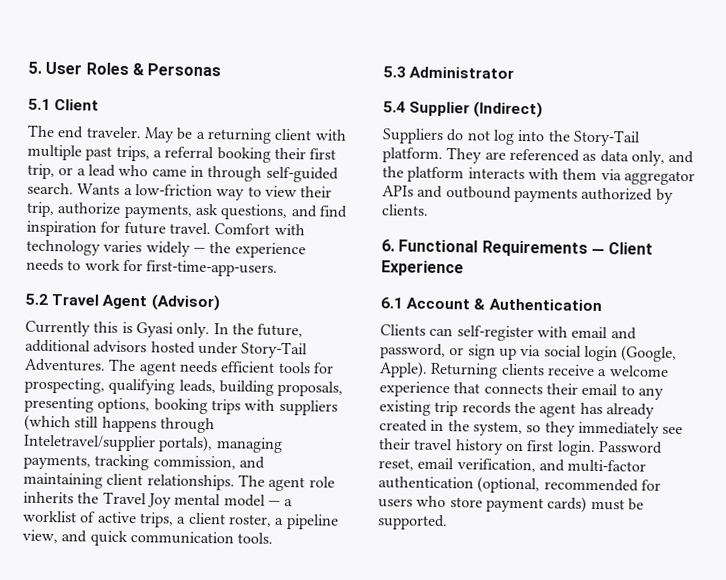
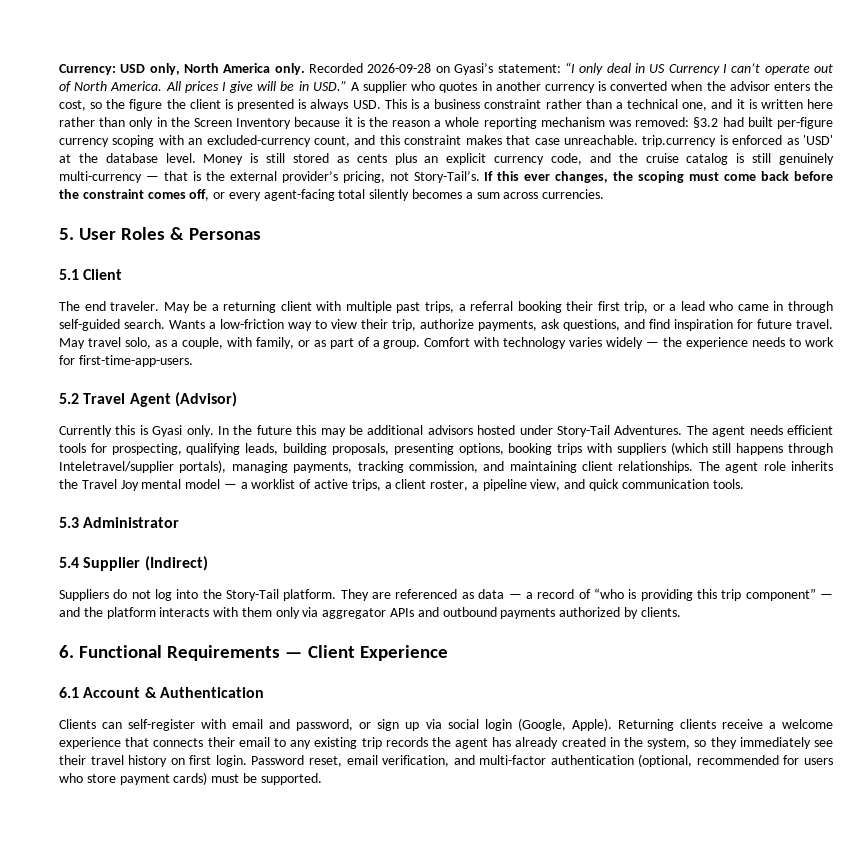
+ Currency: USD only, North America only. Recorded 2026-09-28 on Gyasi’s statement: “I only deal in US Currency I can’t operate out of North America. All prices I give will be in USD.” A supplier who quotes in another currency is converted when the advisor enters the cost, so the figure the client is presented is always USD. This is a business constraint rather than a technical one, and it is written here rather than only in the Screen Inventory because it is the reason a whole reporting mechanism was removed: §3.2 had built per-figure currency scoping with an excluded-currency count, and this constraint makes that case unreachable. trip.currency is enforced as 'USD' at the database level. Money is still stored as cents plus an explicit currency code, and the cruise catalog is still genuinely multi-currency — that is the external provider’s pricing, not Story-Tail’s. If this ever changes, the scoping must come back before the constraint comes off, or every agent-facing total silently becomes a sum across currencies.
+ May travel solo, as a couple, with family, or as part of a group.
- In the future, additional advisors hosted under Story-Tail Adventures.
+ In the future this may be additional advisors hosted under Story-Tail Adventures.
- They are referenced as data only, and the platform interacts with them via aggregator APIs and outbound payments authorized by clients.
+ They are referenced as data — a record of “who is providing this trip component” — and the platform interacts with them only via aggregator APIs and outbound payments authorized by clients.

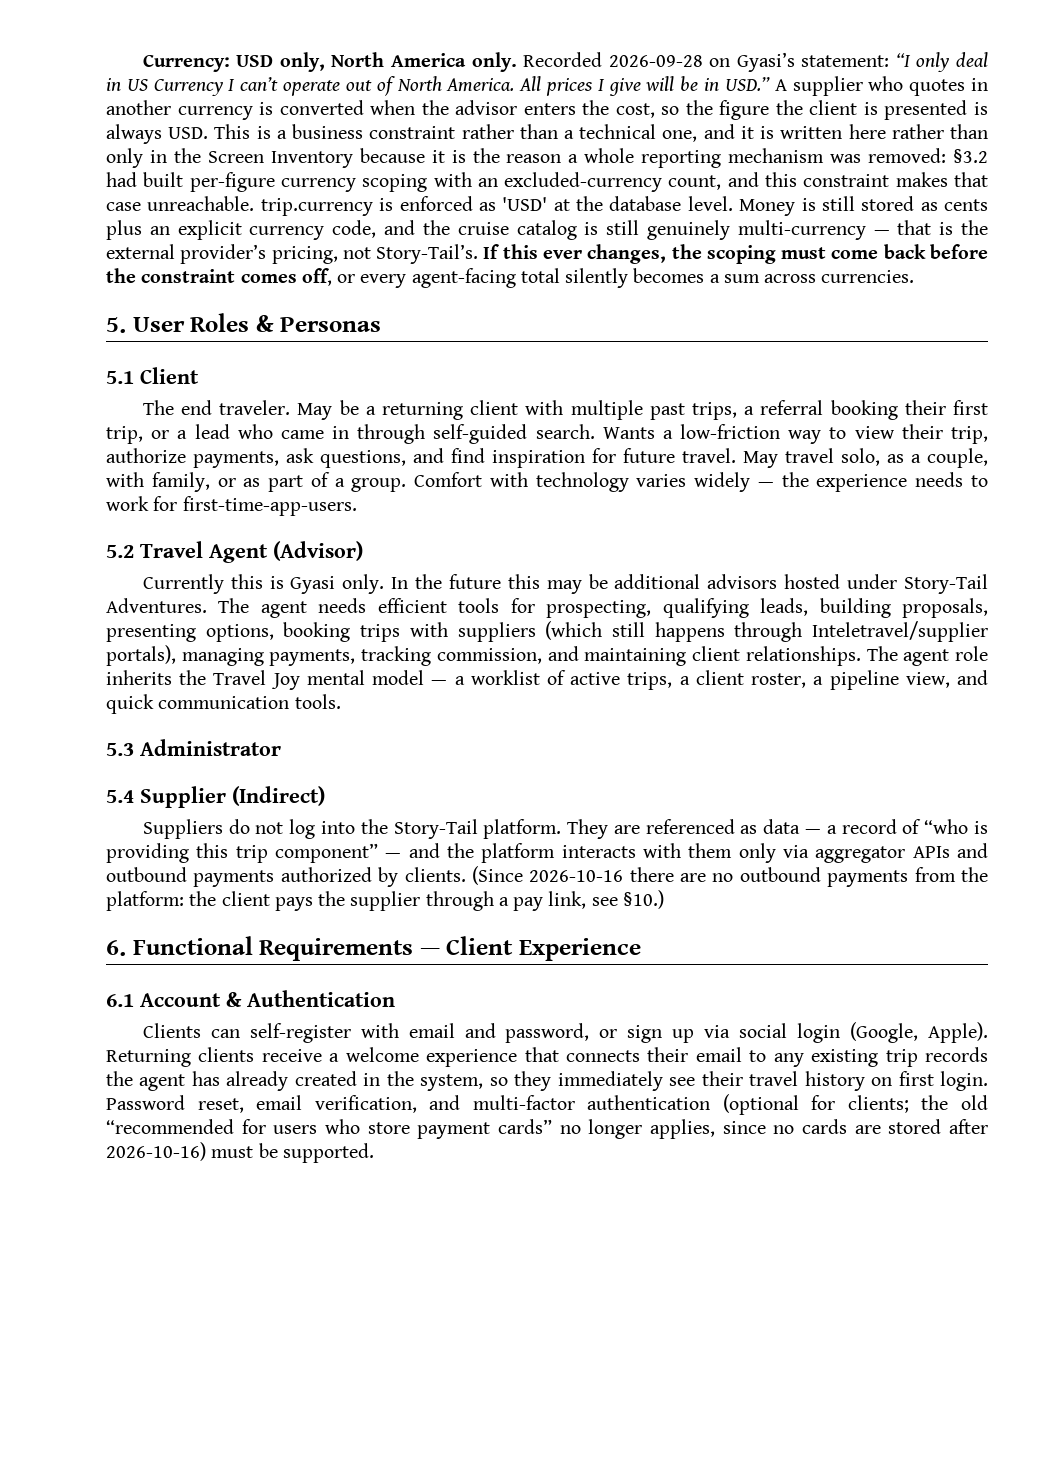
+ (Since 2026-10-16 there are no outbound payments from the platform: the client pays the supplier through a pay link, see §10.)
- Password reset, email verification, and multi-factor authentication (optional, recommended for users who store payment cards) must be supported.
+ Password reset, email verification, and multi-factor authentication (optional for clients; the old “recommended for users who store payment cards” no longer applies, since no cards are stored after 2026-10-16) must be supported.

